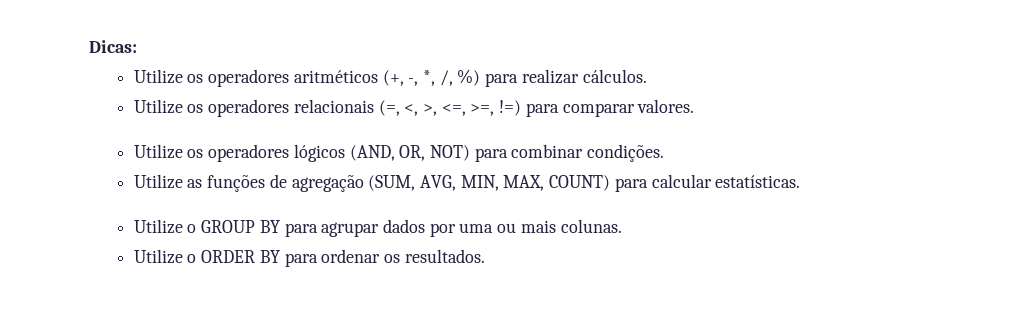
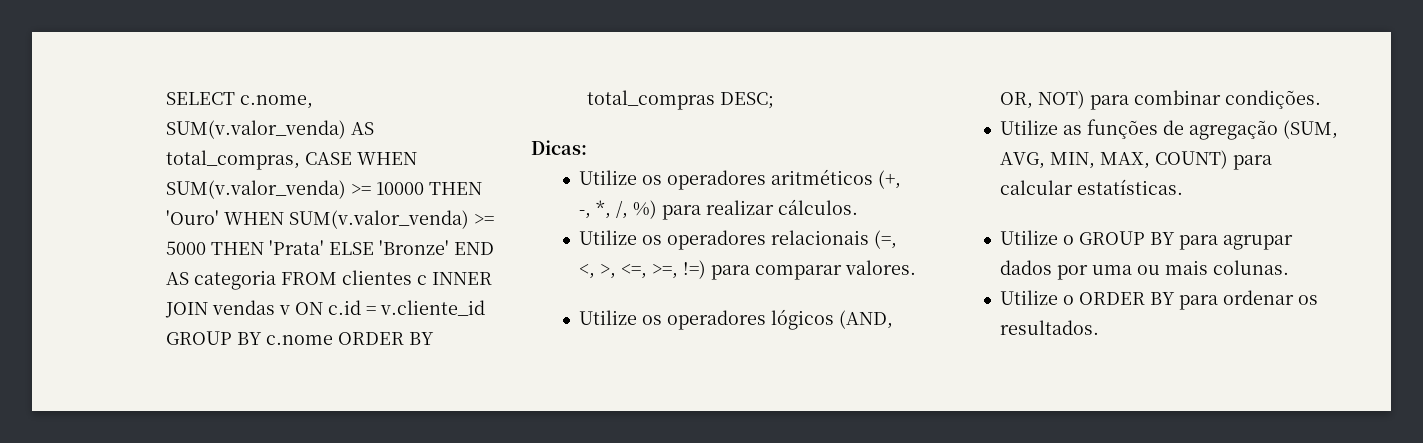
+ SELECT c.nome, SUM(v.valor_venda) AS total_compras, CASE WHEN SUM(v.valor_venda) >= 10000 THEN 'Ouro' WHEN SUM(v.valor_venda) >= 5000 THEN 'Prata' ELSE 'Bronze' END AS categoria FROM clientes c INNER JOIN vendas v ON c.id = v.cliente_id GROUP BY c.nome ORDER BY total_compras DESC;

